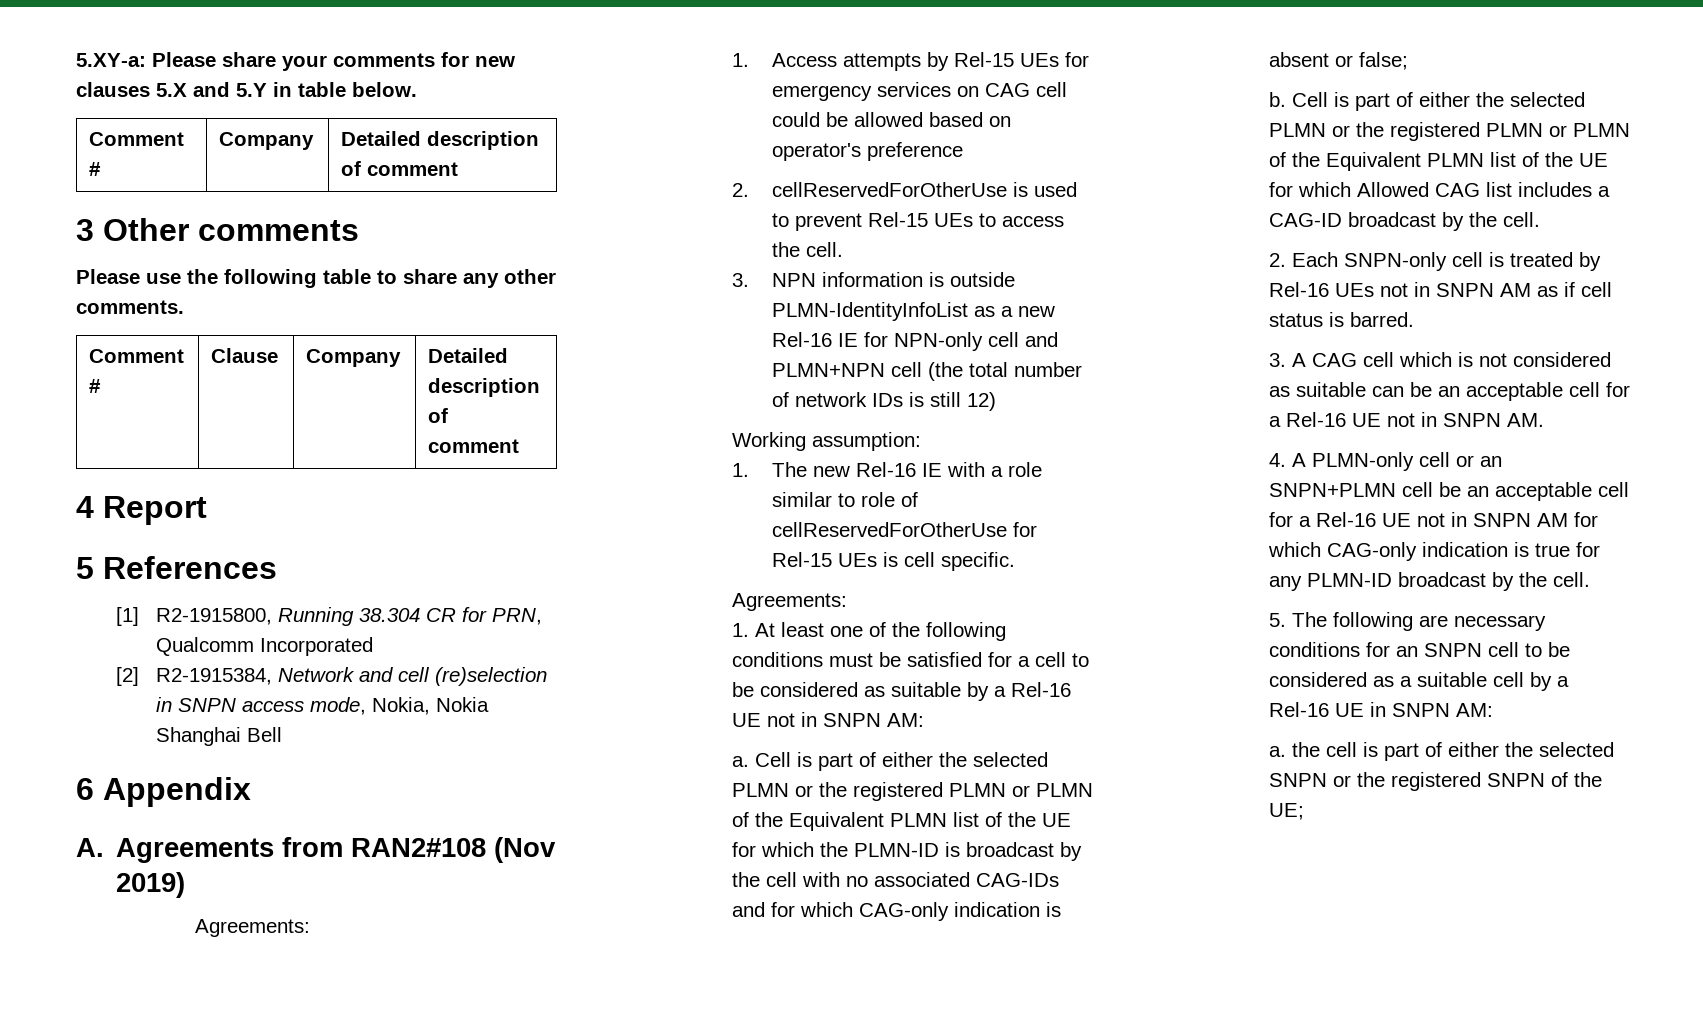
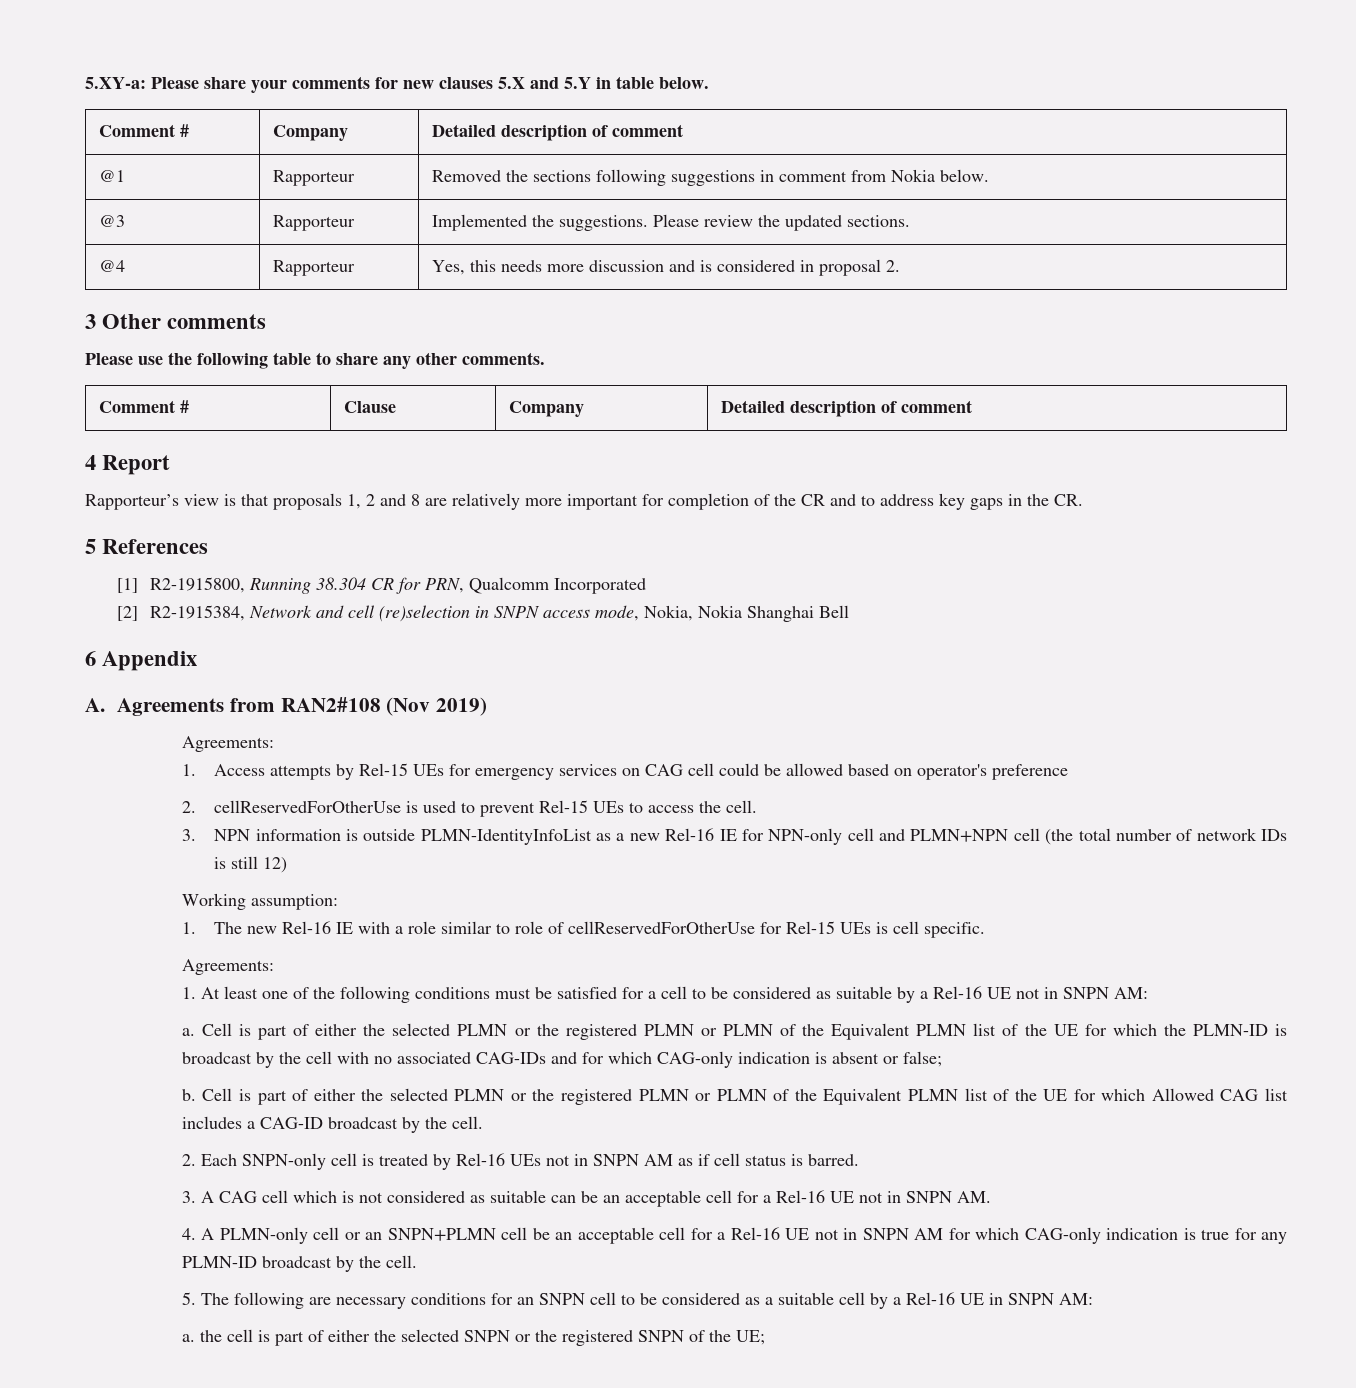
+ @1 | Rapporteur | Removed the sections following suggestions in comment from Nokia below.
+ @3 | Rapporteur | Implemented the suggestions. Please review the updated sections.
+ @4 | Rapporteur | Yes, this needs more discussion and is considered in proposal 2.
+ Rapporteur’s view is that proposals 1, 2 and 8 are relatively more important for completion of the CR and to address key gaps in the CR.

